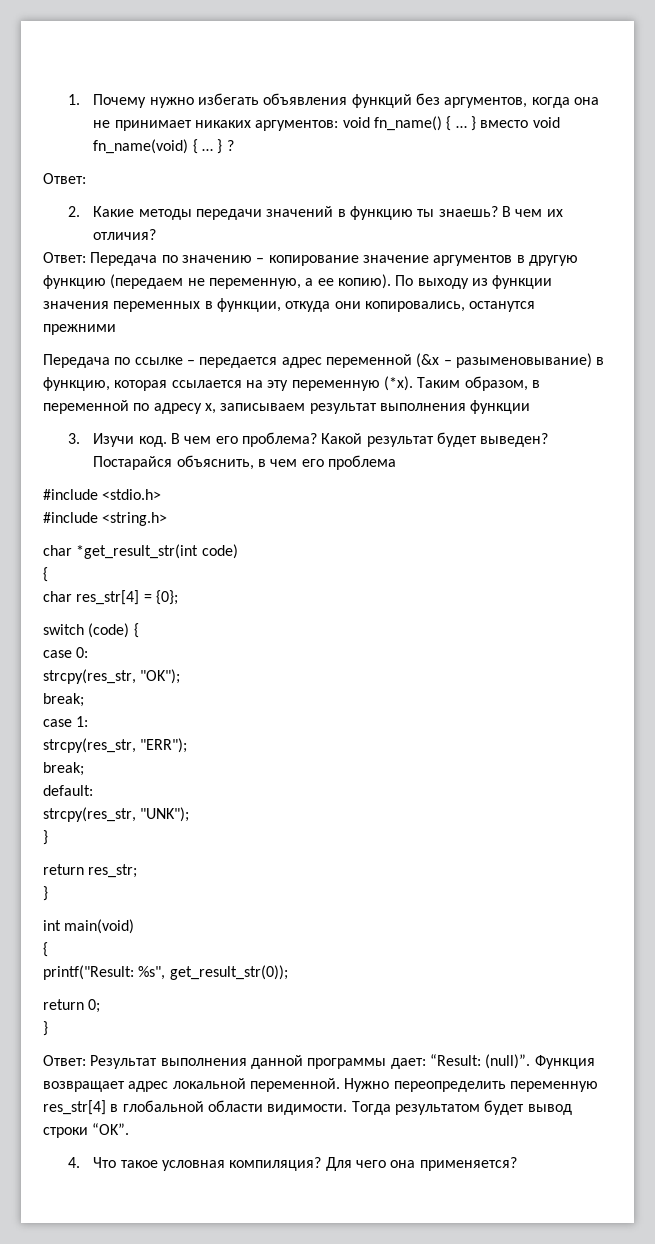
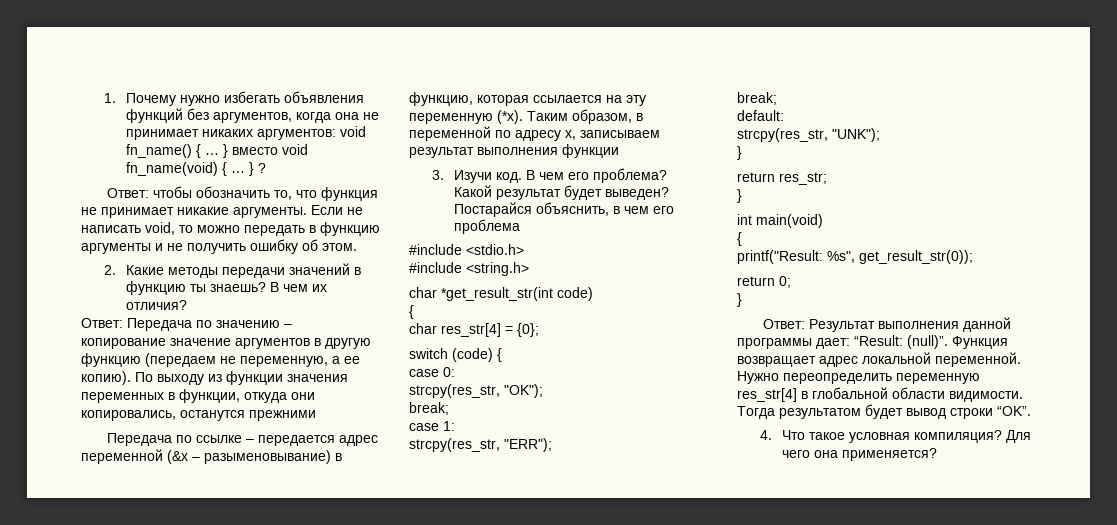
  } ?
- Ответ:
+ Ответ: чтобы обозначить то, что функция не принимает никакие аргументы. Если не написать void, то можно передать в функцию аргументы и не получить ошибку об этом.

